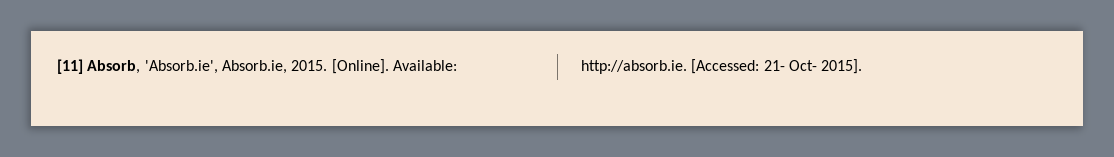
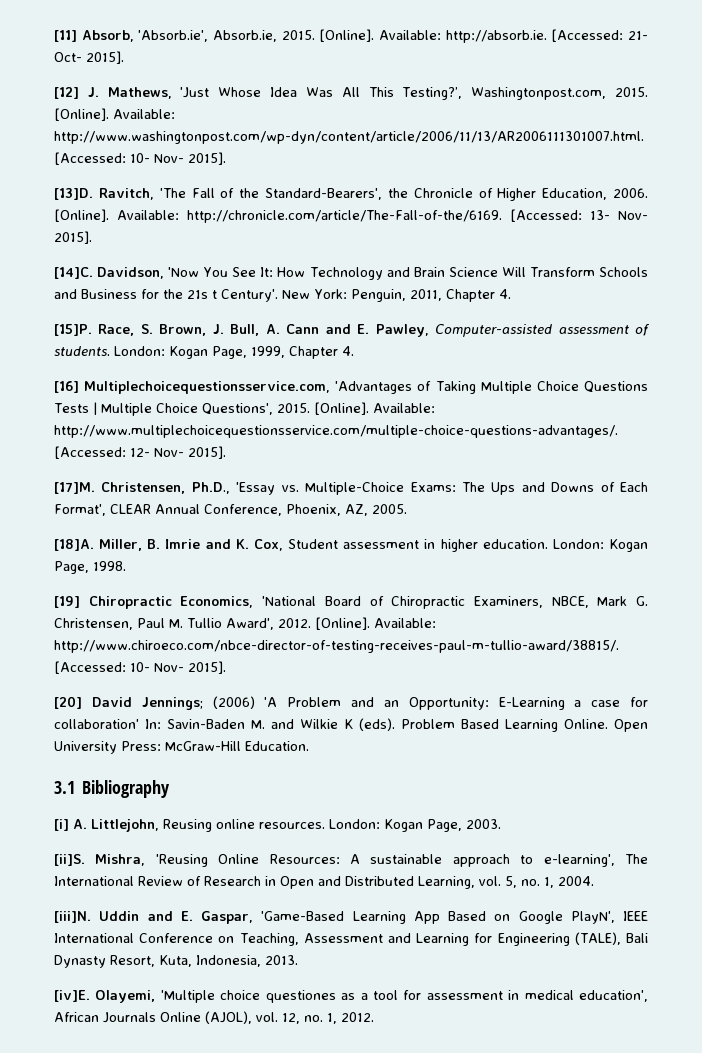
+ [12] J. Mathews, 'Just Whose Idea Was All This Testing?’, Washingtonpost.com, 2015. [Online]. Available: http://www.washingtonpost.com/wp-dyn/content/article/2006/11/13/AR2006111301007.html. [Accessed: 10- Nov- 2015].
+ [13]D. Ravitch, 'The Fall of the Standard-Bearers', the Chronicle of Higher Education, 2006. [Online]. Available: http://chronicle.com/article/The-Fall-of-the/6169. [Accessed: 13- Nov- 2015].
+ [14]C. Davidson, 'Now You See It: How Technology and Brain Science Will Transform Schools and Business for the 21s t Century'. New York: Penguin, 2011, Chapter 4.
+ [15]P. Race, S. Brown, J. Bull, A. Cann and E. Pawley, Computer-assisted assessment of students. London: Kogan Page, 1999, Chapter 4.
+ [16] Multiplechoicequestionsservice.com, 'Advantages of Taking Multiple Choice Questions Tests | Multiple Choice Questions', 2015. [Online]. Available: http://www.multiplechoicequestionsservice.com/multiple-choice-questions-advantages/. [Accessed: 12- Nov- 2015].
+ [17]M. Christensen, Ph.D., 'Essay vs. Multiple-Choice Exams: The Ups and Downs of Each Format', CLEAR Annual Conference, Phoenix, AZ, 2005.
+ [18]A. Miller, B. Imrie and K. Cox, Student assessment in higher education. London: Kogan Page, 1998.
+ [19] Chiropractic Economics, 'National Board of Chiropractic Examiners, NBCE, Mark G. Christensen, Paul M. Tullio Award', 2012. [Online]. Available: http://www.chiroeco.com/nbce-director-of-testing-receives-paul-m-tullio-award/38815/. [Accessed: 10- Nov- 2015].
+ [20] David Jennings; (2006) 'A Problem and an Opportunity: E-Learning a case for collaboration' In: Savin-Baden M. and Wilkie K (eds). Problem Based Learning Online. Open University Press: McGraw-Hill Education.
+ 3.1 Bibliography
+ [i] A. Littlejohn, Reusing online resources. London: Kogan Page, 2003.
+ [ii]S. Mishra, 'Reusing Online Resources: A sustainable approach to e-learning', The International Review of Research in Open and Distributed Learning, vol. 5, no. 1, 2004.
+ [iii]N. Uddin and E. Gaspar, 'Game-Based Learning App Based on Google PlayN', IEEE International Conference on Teaching, Assessment and Learning for Engineering (TALE), Bali Dynasty Resort, Kuta, Indonesia, 2013.
+ [iv]E. Olayemi, 'Multiple choice questiones as a tool for assessment in medical education', African Journals Online (AJOL), vol. 12, no. 1, 2012.

